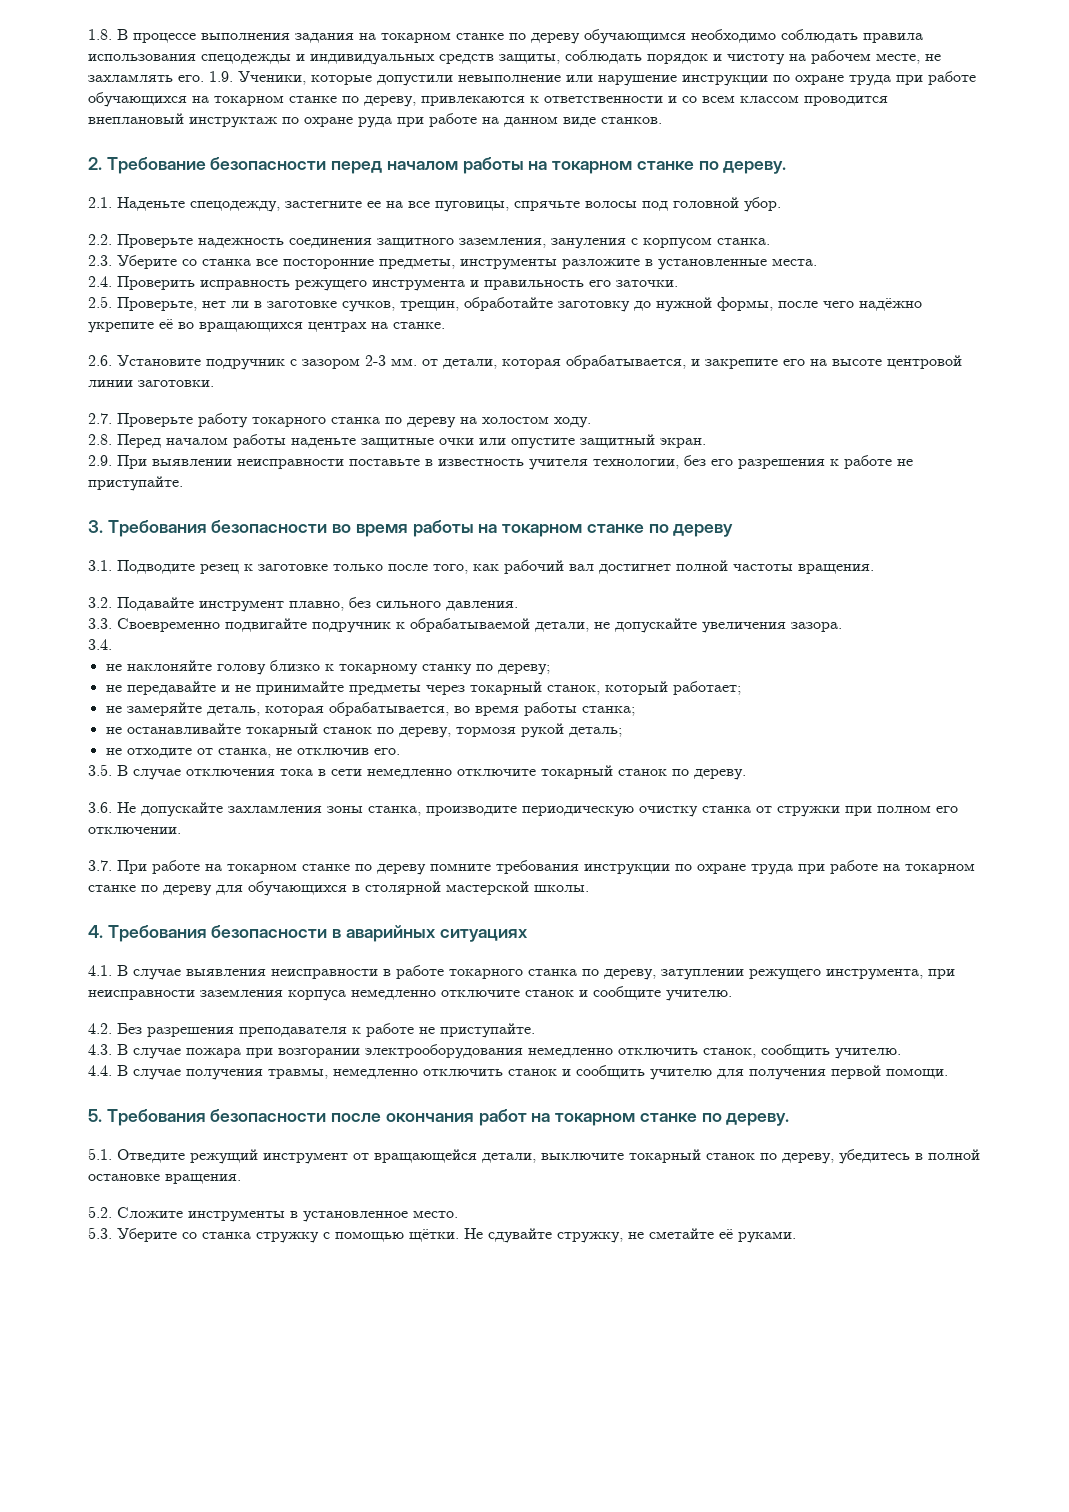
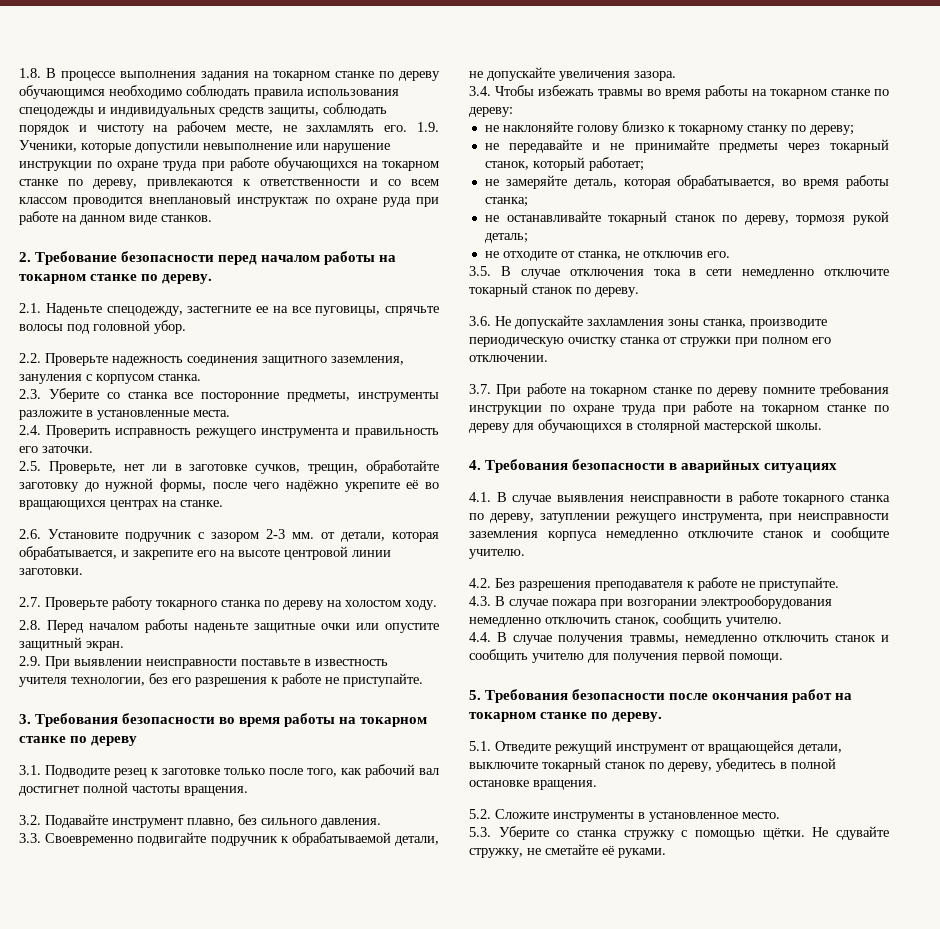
- 3.4.
+ 3.4. Чтобы избежать травмы во время работы на токарном станке по дереву:

